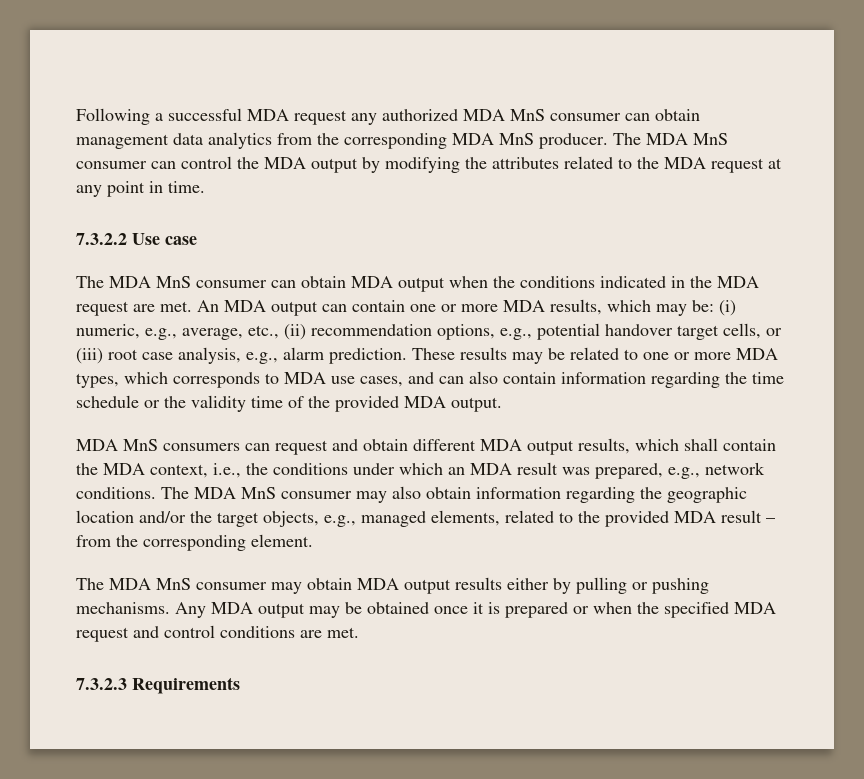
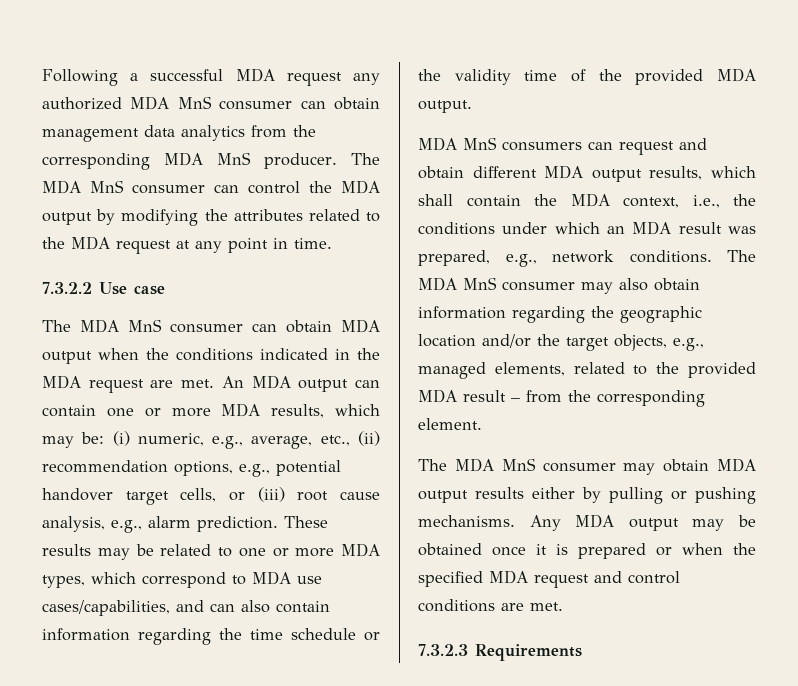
- An MDA output can contain one or more MDA results, which may be: (i) numeric, e.g., average, etc., (ii) recommendation options, e.g., potential handover target cells, or (iii) root case analysis, e.g., alarm prediction.
+ An MDA output can contain one or more MDA results, which may be: (i) numeric, e.g., average, etc., (ii) recommendation options, e.g., potential handover target cells, or (iii) root cause analysis, e.g., alarm prediction.
- These results may be related to one or more MDA types, which corresponds to MDA use cases, and can also contain information regarding the time schedule or the validity time of the provided MDA output.
+ These results may be related to one or more MDA types, which correspond to MDA use cases/capabilities, and can also contain information regarding the time schedule or the validity time of the provided MDA output.

